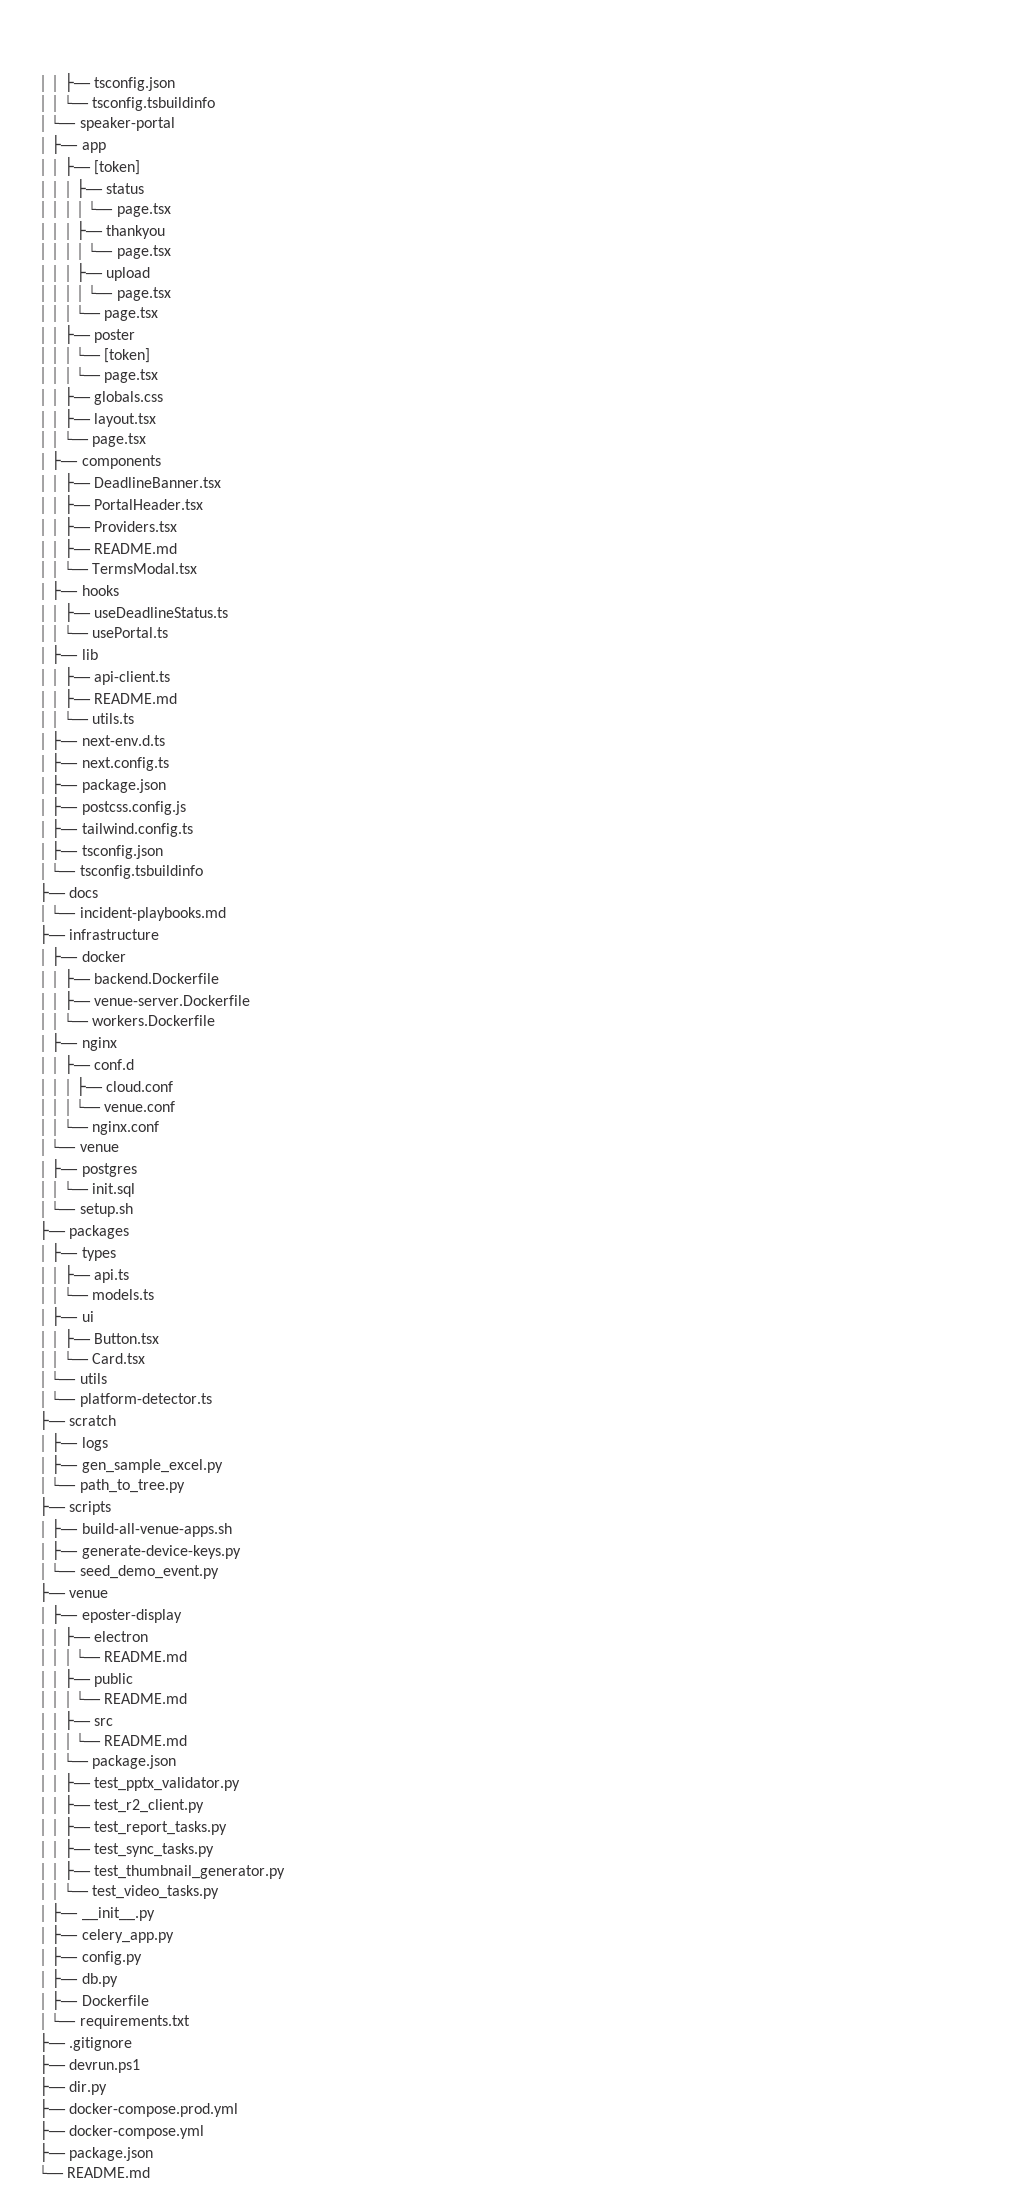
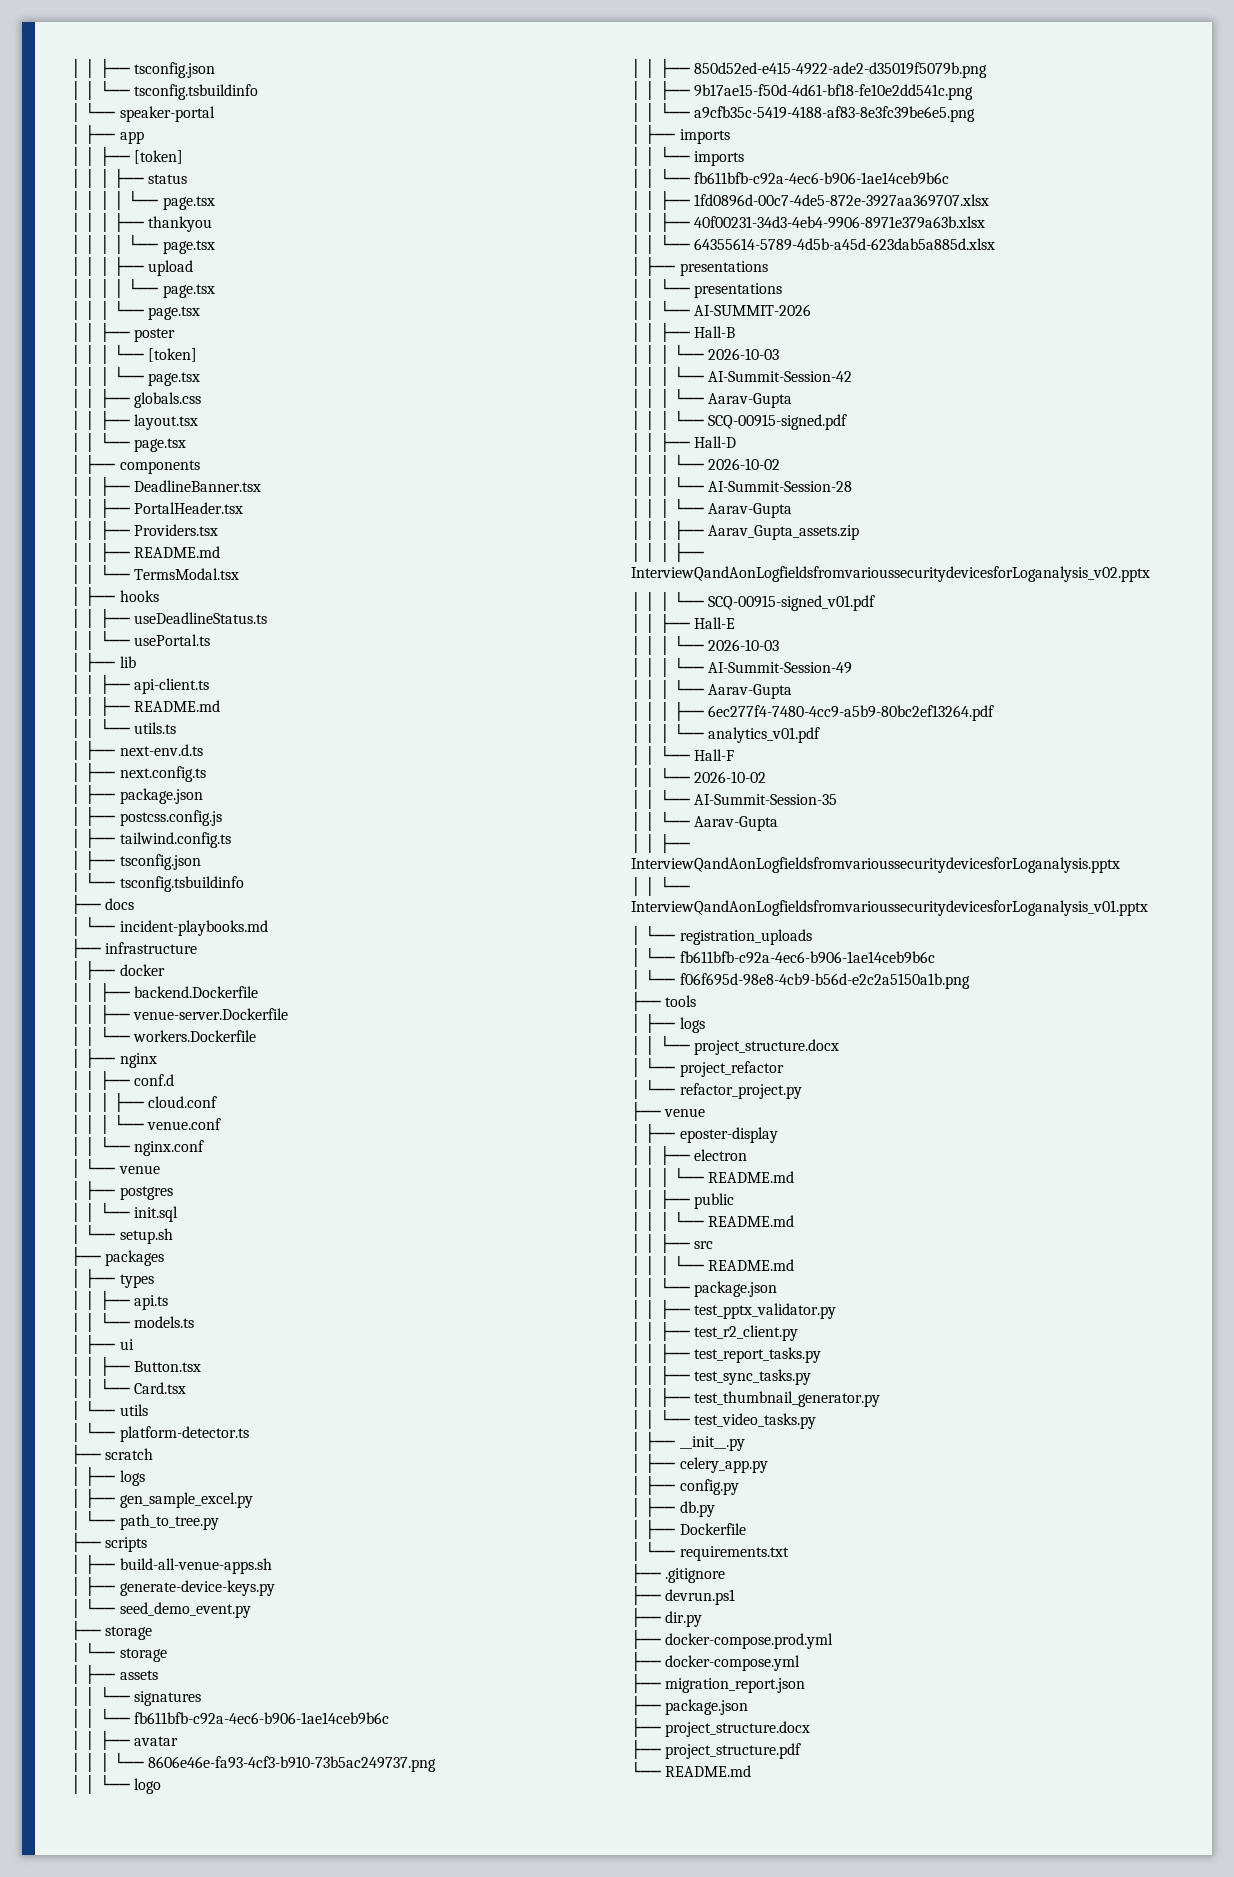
+ ├── storage
+ │ └── storage
+ │ ├── assets
+ │ │ └── signatures
+ │ │ └── fb611bfb-c92a-4ec6-b906-1ae14ceb9b6c
+ │ │ ├── avatar
+ │ │ │ └── 8606e46e-fa93-4cf3-b910-73b5ac249737.png
+ │ │ └── logo
+ │ │ ├── 850d52ed-e415-4922-ade2-d35019f5079b.png
+ │ │ ├── 9b17ae15-f50d-4d61-bf18-fe10e2dd541c.png
+ │ │ └── a9cfb35c-5419-4188-af83-8e3fc39be6e5.png
+ │ ├── imports
+ │ │ └── imports
+ │ │ └── fb611bfb-c92a-4ec6-b906-1ae14ceb9b6c
+ │ │ ├── 1fd0896d-00c7-4de5-872e-3927aa369707.xlsx
+ │ │ ├── 40f00231-34d3-4eb4-9906-8971e379a63b.xlsx
+ │ │ └── 64355614-5789-4d5b-a45d-623dab5a885d.xlsx
+ │ ├── presentations
+ │ │ └── presentations
+ │ │ └── AI-SUMMIT-2026
+ │ │ ├── Hall-B
+ │ │ │ └── 2026-10-03
+ │ │ │ └── AI-Summit-Session-42
+ │ │ │ └── Aarav-Gupta
+ │ │ │ └── SCQ-00915-signed.pdf
+ │ │ ├── Hall-D
+ │ │ │ └── 2026-10-02
+ │ │ │ └── AI-Summit-Session-28
+ │ │ │ └── Aarav-Gupta
+ │ │ │ ├── Aarav_Gupta_assets.zip
+ │ │ │ ├── InterviewQandAonLogfieldsfromvarioussecuritydevicesforLoganalysis_v02.pptx
+ │ │ │ └── SCQ-00915-signed_v01.pdf
+ │ │ ├── Hall-E
+ │ │ │ └── 2026-10-03
+ │ │ │ └── AI-Summit-Session-49
+ │ │ │ └── Aarav-Gupta
+ │ │ │ ├── 6ec277f4-7480-4cc9-a5b9-80bc2ef13264.pdf
+ │ │ │ └── analytics_v01.pdf
+ │ │ └── Hall-F
+ │ │ └── 2026-10-02
+ │ │ └── AI-Summit-Session-35
+ │ │ └── Aarav-Gupta
+ │ │ ├── InterviewQandAonLogfieldsfromvarioussecuritydevicesforLoganalysis.pptx
+ │ │ └── InterviewQandAonLogfieldsfromvarioussecuritydevicesforLoganalysis_v01.pptx
+ │ └── registration_uploads
+ │ └── fb611bfb-c92a-4ec6-b906-1ae14ceb9b6c
+ │ └── f06f695d-98e8-4cb9-b56d-e2c2a5150a1b.png
+ ├── tools
+ │ ├── logs
+ │ │ └── project_structure.docx
+ │ └── project_refactor
+ │ └── refactor_project.py
  ├── docker-compose.yml
+ ├── migration_report.json
  ├── package.json
+ ├── project_structure.docx
+ ├── project_structure.pdf

